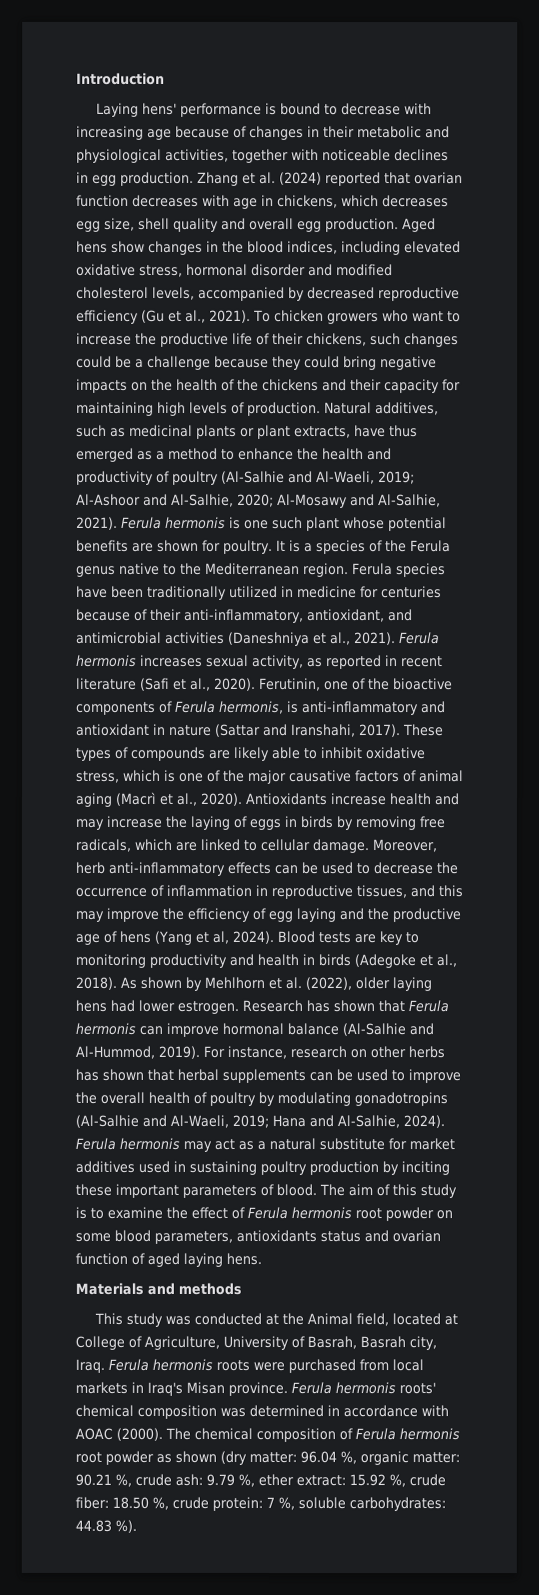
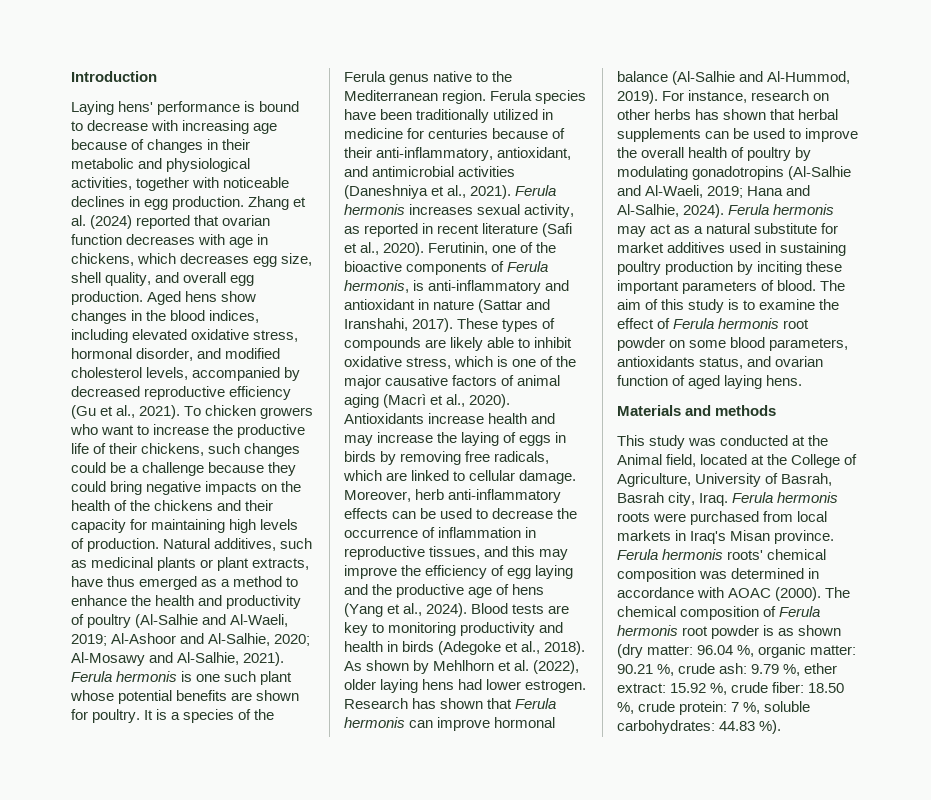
- Zhang et al. (2024) reported that ovarian function decreases with age in chickens, which decreases egg size, shell quality and overall egg production.
+ Zhang et al. (2024) reported that ovarian function decreases with age in chickens, which decreases egg size, shell quality, and overall egg production.
- Aged hens show changes in the blood indices, including elevated oxidative stress, hormonal disorder and modified cholesterol levels, accompanied by decreased reproductive efficiency (Gu et al., 2021).
+ Aged hens show changes in the blood indices, including elevated oxidative stress, hormonal disorder, and modified cholesterol levels, accompanied by decreased reproductive efficiency (Gu et al., 2021).
- Moreover, herb anti-inflammatory effects can be used to decrease the occurrence of inflammation in reproductive tissues, and this may improve the efficiency of egg laying and the productive age of hens (Yang et al, 2024).
+ Moreover, herb anti-inflammatory effects can be used to decrease the occurrence of inflammation in reproductive tissues, and this may improve the efficiency of egg laying and the productive age of hens (Yang et al., 2024).
- The aim of this study is to examine the effect of Ferula hermonis root powder on some blood parameters, antioxidants status and ovarian function of aged laying hens.
+ The aim of this study is to examine the effect of Ferula hermonis root powder on some blood parameters, antioxidants status, and ovarian function of aged laying hens.
- This study was conducted at the Animal field, located at College of Agriculture, University of Basrah, Basrah city, Iraq.
+ This study was conducted at the Animal field, located at the College of Agriculture, University of Basrah, Basrah city, Iraq.
- The chemical composition of Ferula hermonis root powder as shown (dry matter: 96.04 %, organic matter: 90.21 %, crude ash: 9.79 %, ether extract: 15.92 %, crude fiber: 18.50 %, crude protein: 7 %, soluble carbohydrates: 44.83 %).
+ The chemical composition of Ferula hermonis root powder is as shown (dry matter: 96.04 %, organic matter: 90.21 %, crude ash: 9.79 %, ether extract: 15.92 %, crude fiber: 18.50 %, crude protein: 7 %, soluble carbohydrates: 44.83 %).

